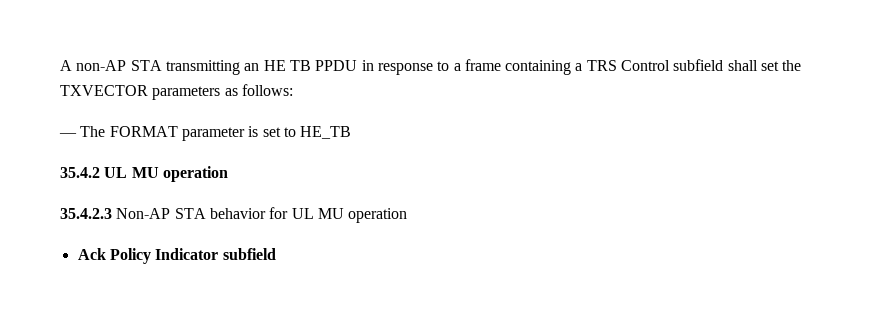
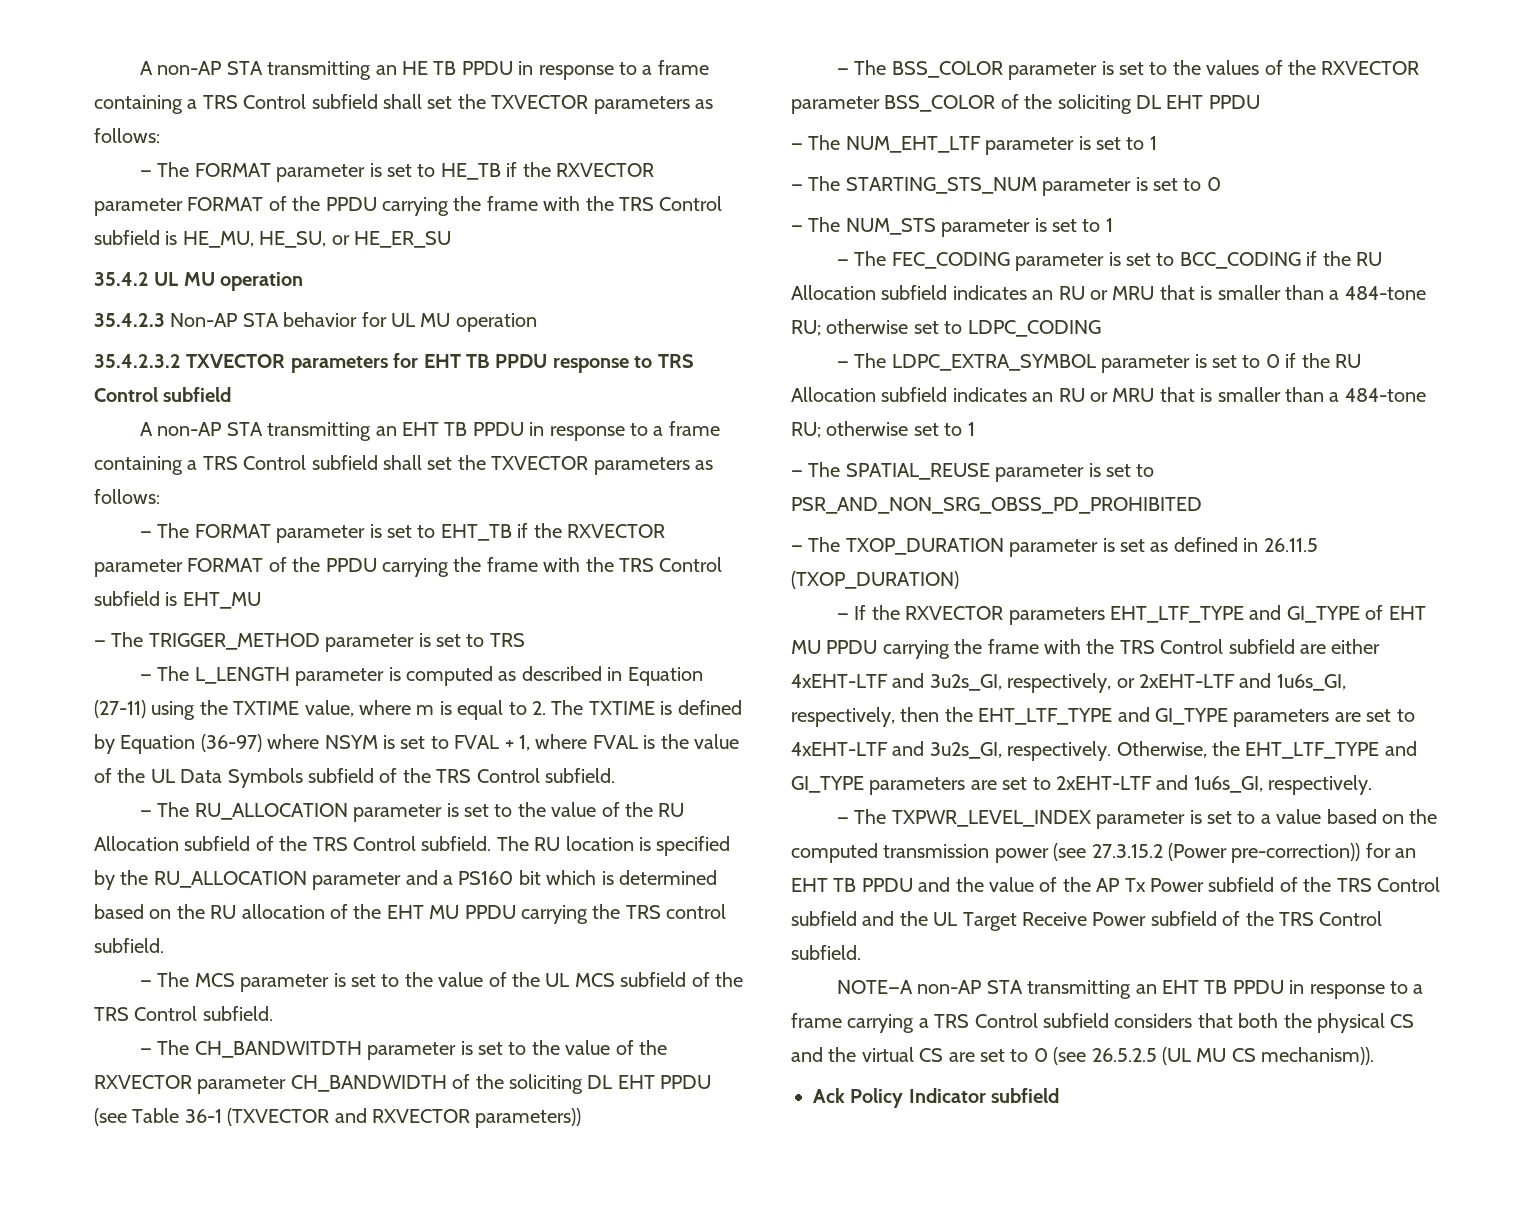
- — The FORMAT parameter is set to HE_TB
+ — The FORMAT parameter is set to HE_TB if the RXVECTOR parameter FORMAT of the PPDU carrying the frame with the TRS Control subfield is HE_MU, HE_SU, or HE_ER_SU
+ 35.4.2.3.2 TXVECTOR parameters for EHT TB PPDU response to TRS Control subfield
+ A non-AP STA transmitting an EHT TB PPDU in response to a frame containing a TRS Control subfield shall set the TXVECTOR parameters as follows:
+ — The FORMAT parameter is set to EHT_TB if the RXVECTOR parameter FORMAT of the PPDU carrying the frame with the TRS Control subfield is EHT_MU
+ — The TRIGGER_METHOD parameter is set to TRS
+ — The L_LENGTH parameter is computed as described in Equation (27-11) using the TXTIME value, where m is equal to 2. The TXTIME is defined by Equation (36-97) where NSYM is set to FVAL + 1, where FVAL is the value of the UL Data Symbols subfield of the TRS Control subfield.
+ — The RU_ALLOCATION parameter is set to the value of the RU Allocation subfield of the TRS Control subfield. The RU location is specified by the RU_ALLOCATION parameter and a PS160 bit which is determined based on the RU allocation of the EHT MU PPDU carrying the TRS control subfield.
+ — The MCS parameter is set to the value of the UL MCS subfield of the TRS Control subfield.
+ — The CH_BANDWITDTH parameter is set to the value of the RXVECTOR parameter CH_BANDWIDTH of the soliciting DL EHT PPDU (see Table 36-1 (TXVECTOR and RXVECTOR parameters))
+ — The BSS_COLOR parameter is set to the values of the RXVECTOR parameter BSS_COLOR of the soliciting DL EHT PPDU
+ — The NUM_EHT_LTF parameter is set to 1
+ — The STARTING_STS_NUM parameter is set to 0
+ — The NUM_STS parameter is set to 1
+ — The FEC_CODING parameter is set to BCC_CODING if the RU Allocation subfield indicates an RU or MRU that is smaller than a 484-tone RU; otherwise set to LDPC_CODING
+ — The LDPC_EXTRA_SYMBOL parameter is set to 0 if the RU Allocation subfield indicates an RU or MRU that is smaller than a 484-tone RU; otherwise set to 1
+ — The SPATIAL_REUSE parameter is set to PSR_AND_NON_SRG_OBSS_PD_PROHIBITED
+ — The TXOP_DURATION parameter is set as defined in 26.11.5 (TXOP_DURATION)
+ — If the RXVECTOR parameters EHT_LTF_TYPE and GI_TYPE of EHT MU PPDU carrying the frame with the TRS Control subfield are either 4xEHT-LTF and 3u2s_GI, respectively, or 2xEHT-LTF and 1u6s_GI, respectively, then the EHT_LTF_TYPE and GI_TYPE parameters are set to 4xEHT-LTF and 3u2s_GI, respectively. Otherwise, the EHT_LTF_TYPE and GI_TYPE parameters are set to 2xEHT-LTF and 1u6s_GI, respectively.
+ — The TXPWR_LEVEL_INDEX parameter is set to a value based on the computed transmission power (see 27.3.15.2 (Power pre-correction)) for an EHT TB PPDU and the value of the AP Tx Power subfield of the TRS Control subfield and the UL Target Receive Power subfield of the TRS Control subfield.
+ NOTE—A non-AP STA transmitting an EHT TB PPDU in response to a frame carrying a TRS Control subfield considers that both the physical CS and the virtual CS are set to 0 (see 26.5.2.5 (UL MU CS mechanism)).

